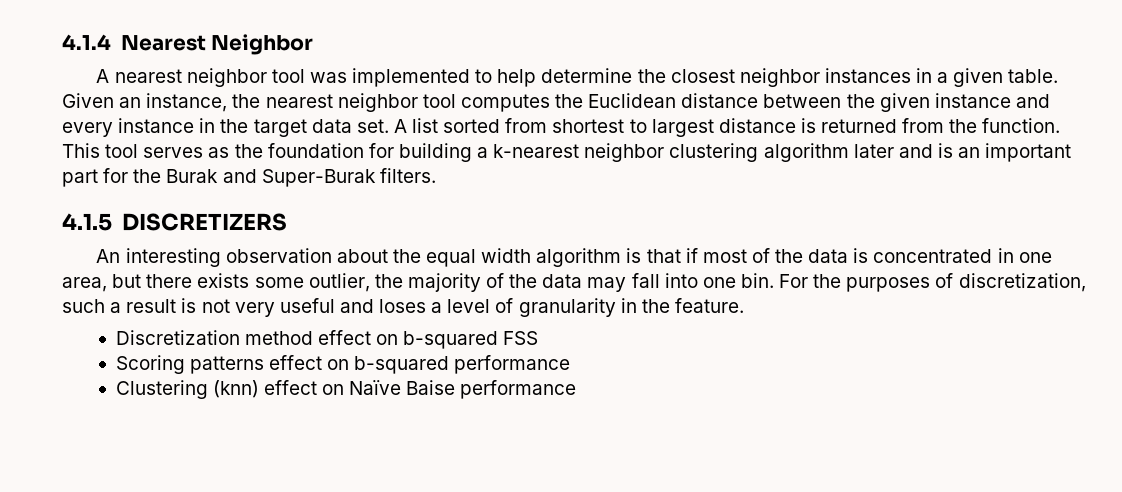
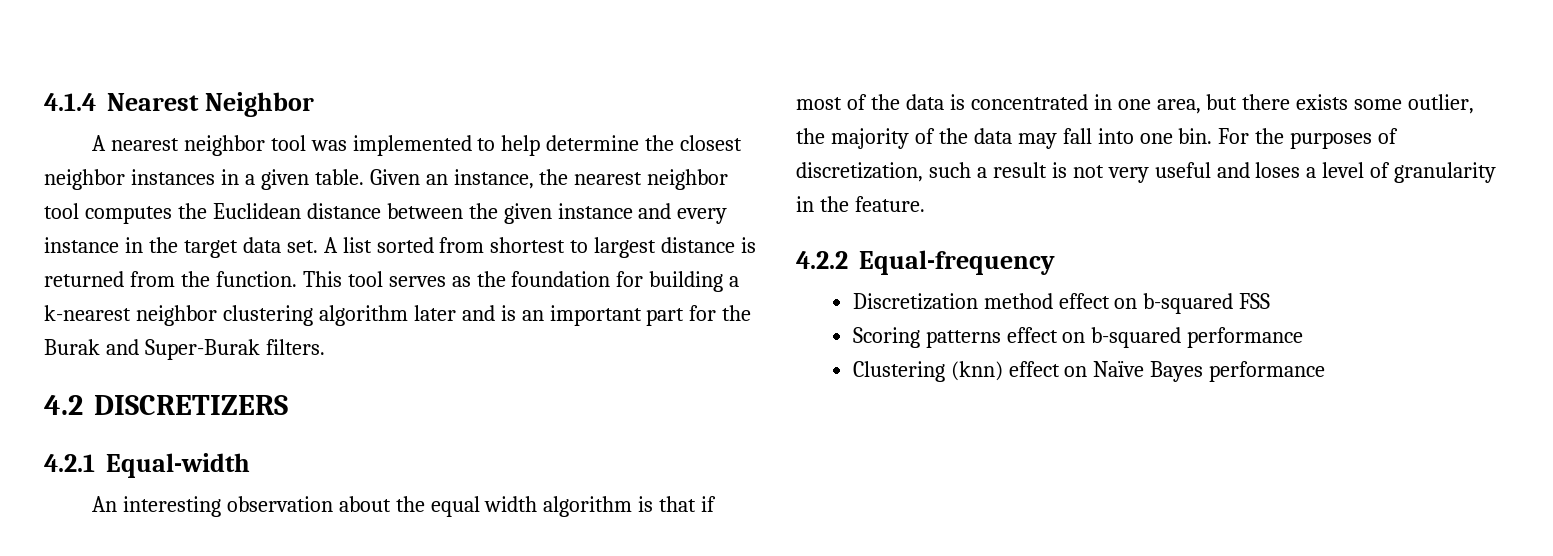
- 4.1.5 DISCRETIZERS
+ 4.2 DISCRETIZERS
+ 4.2.1 Equal-width
+ 4.2.2 Equal-frequency
- Clustering (knn) effect on Naïve Baise performance
+ Clustering (knn) effect on Naïve Bayes performance

